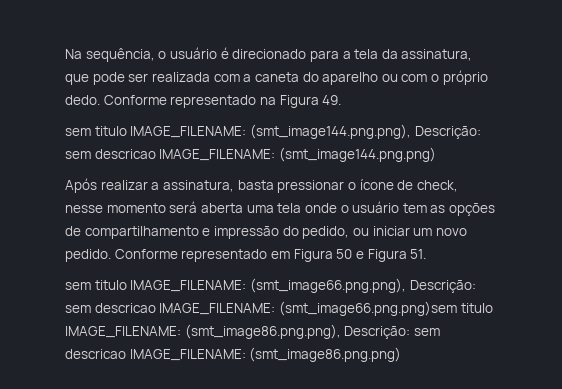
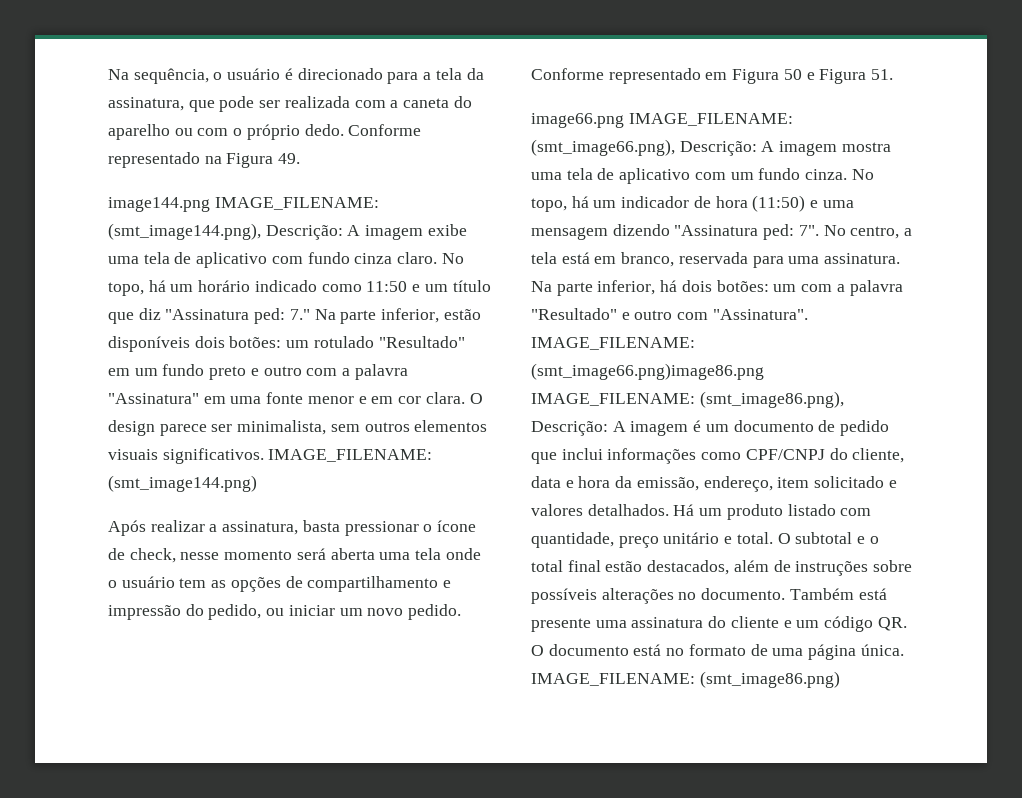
- sem titulo IMAGE_FILENAME: (smt_image144.png.png), Descrição: sem descricao IMAGE_FILENAME: (smt_image144.png.png)
+ image144.png IMAGE_FILENAME: (smt_image144.png), Descrição: A imagem exibe uma tela de aplicativo com fundo cinza claro. No topo, há um horário indicado como 11:50 e um título que diz "Assinatura ped: 7." Na parte inferior, estão disponíveis dois botões: um rotulado "Resultado" em um fundo preto e outro com a palavra "Assinatura" em uma fonte menor e em cor clara. O design parece ser minimalista, sem outros elementos visuais significativos. IMAGE_FILENAME: (smt_image144.png)
- sem titulo IMAGE_FILENAME: (smt_image66.png.png), Descrição: sem descricao IMAGE_FILENAME: (smt_image66.png.png)sem titulo IMAGE_FILENAME: (smt_image86.png.png), Descrição: sem descricao IMAGE_FILENAME: (smt_image86.png.png)
+ image66.png IMAGE_FILENAME: (smt_image66.png), Descrição: A imagem mostra uma tela de aplicativo com um fundo cinza. No topo, há um indicador de hora (11:50) e uma mensagem dizendo "Assinatura ped: 7". No centro, a tela está em branco, reservada para uma assinatura. Na parte inferior, há dois botões: um com a palavra "Resultado" e outro com "Assinatura". IMAGE_FILENAME: (smt_image66.png)image86.png IMAGE_FILENAME: (smt_image86.png), Descrição: A imagem é um documento de pedido que inclui informações como CPF/CNPJ do cliente, data e hora da emissão, endereço, item solicitado e valores detalhados. Há um produto listado com quantidade, preço unitário e total. O subtotal e o total final estão destacados, além de instruções sobre possíveis alterações no documento. Também está presente uma assinatura do cliente e um código QR. O documento está no formato de uma página única. IMAGE_FILENAME: (smt_image86.png)

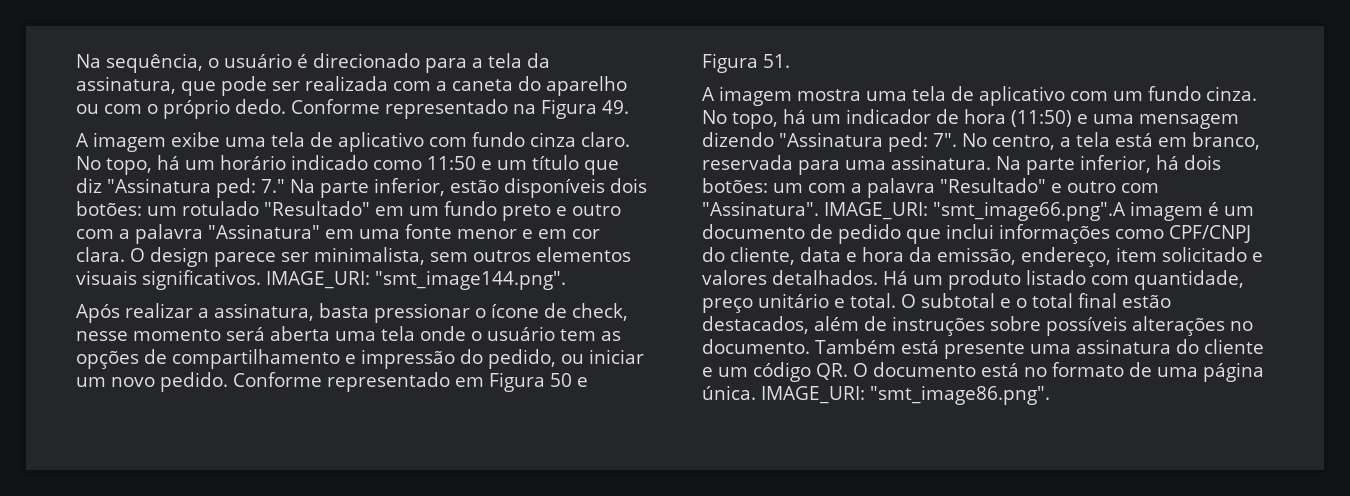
- image144.png IMAGE_FILENAME: (smt_image144.png), Descrição: A imagem exibe uma tela de aplicativo com fundo cinza claro.
+ A imagem exibe uma tela de aplicativo com fundo cinza claro.
- IMAGE_FILENAME: (smt_image144.png)
+ IMAGE_URI: "smt_image144.png".
- image66.png IMAGE_FILENAME: (smt_image66.png), Descrição: A imagem mostra uma tela de aplicativo com um fundo cinza.
+ A imagem mostra uma tela de aplicativo com um fundo cinza.
- IMAGE_FILENAME: (smt_image66.png)image86.png IMAGE_FILENAME: (smt_image86.png), Descrição: A imagem é um documento de pedido que inclui informações como CPF/CNPJ do cliente, data e hora da emissão, endereço, item solicitado e valores detalhados.
+ IMAGE_URI: "smt_image66.png".A imagem é um documento de pedido que inclui informações como CPF/CNPJ do cliente, data e hora da emissão, endereço, item solicitado e valores detalhados.
- IMAGE_FILENAME: (smt_image86.png)
+ IMAGE_URI: "smt_image86.png".

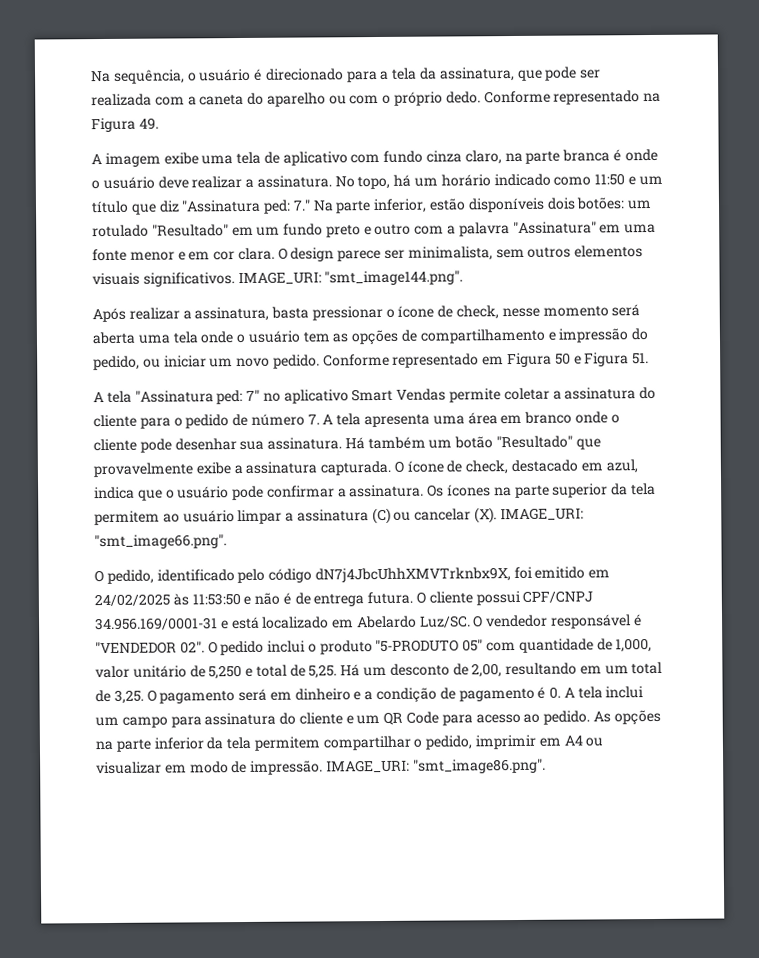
- A imagem exibe uma tela de aplicativo com fundo cinza claro.
+ A imagem exibe uma tela de aplicativo com fundo cinza claro, na parte branca é onde o usuário deve realizar a assinatura.
- A imagem mostra uma tela de aplicativo com um fundo cinza. No topo, há um indicador de hora (11:50) e uma mensagem dizendo "Assinatura ped: 7". No centro, a tela está em branco, reservada para uma assinatura. Na parte inferior, há dois botões: um com a palavra "Resultado" e outro com "Assinatura". IMAGE_URI: "smt_image66.png".A imagem é um documento de pedido que inclui informações como CPF/CNPJ do cliente, data e hora da emissão, endereço, item solicitado e valores detalhados. Há um produto listado com quantidade, preço unitário e total. O subtotal e o total final estão destacados, além de instruções sobre possíveis alterações no documento. Também está presente uma assinatura do cliente e um código QR. O documento está no formato de uma página única.
+ A tela "Assinatura ped: 7" no aplicativo Smart Vendas permite coletar a assinatura do cliente para o pedido de número 7. A tela apresenta uma área em branco onde o cliente pode desenhar sua assinatura. Há também um botão "Resultado" que provavelmente exibe a assinatura capturada. O ícone de check, destacado em azul, indica que o usuário pode confirmar a assinatura. Os ícones na parte superior da tela permitem ao usuário limpar a assinatura (C) ou cancelar (X). IMAGE_URI: "smt_image66.png".
+ O pedido, identificado pelo código dN7j4JbcUhhXMVTrknbx9X, foi emitido em 24/02/2025 às 11:53:50 e não é de entrega futura. O cliente possui CPF/CNPJ 34.956.169/0001-31 e está localizado em Abelardo Luz/SC. O vendedor responsável é "VENDEDOR 02". O pedido inclui o produto "5-PRODUTO 05" com quantidade de 1,000, valor unitário de 5,250 e total de 5,25. Há um desconto de 2,00, resultando em um total de 3,25. O pagamento será em dinheiro e a condição de pagamento é 0. A tela inclui um campo para assinatura do cliente e um QR Code para acesso ao pedido. As opções na parte inferior da tela permitem compartilhar o pedido, imprimir em A4 ou visualizar em modo de impressão.

